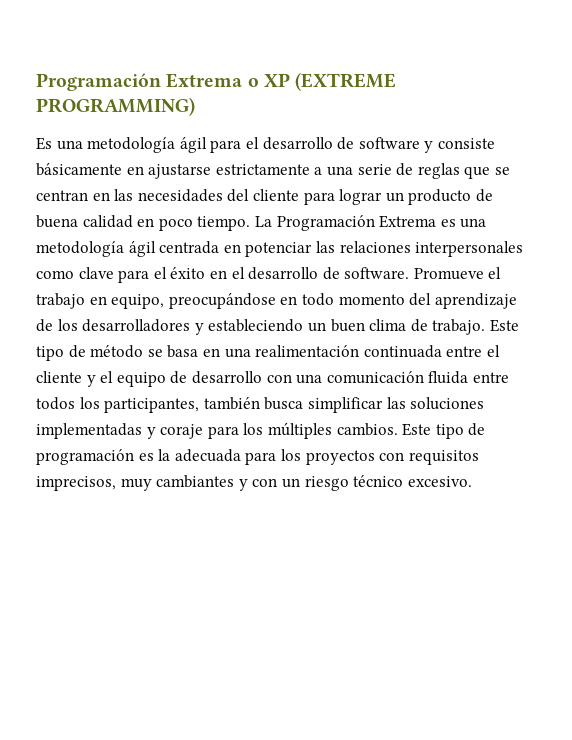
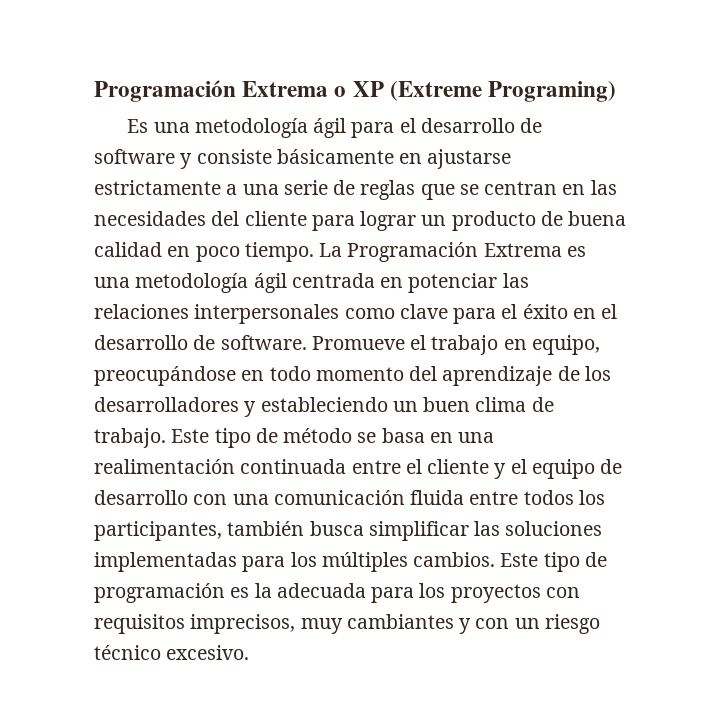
- Programación Extrema o XP (EXTREME PROGRAMMING)
+ Programación Extrema o XP (Extreme Programing)
- Este tipo de método se basa en una realimentación continuada entre el cliente y el equipo de desarrollo con una comunicación fluida entre todos los participantes, también busca simplificar las soluciones implementadas y coraje para los múltiples cambios.
+ Este tipo de método se basa en una realimentación continuada entre el cliente y el equipo de desarrollo con una comunicación fluida entre todos los participantes, también busca simplificar las soluciones implementadas para los múltiples cambios.

